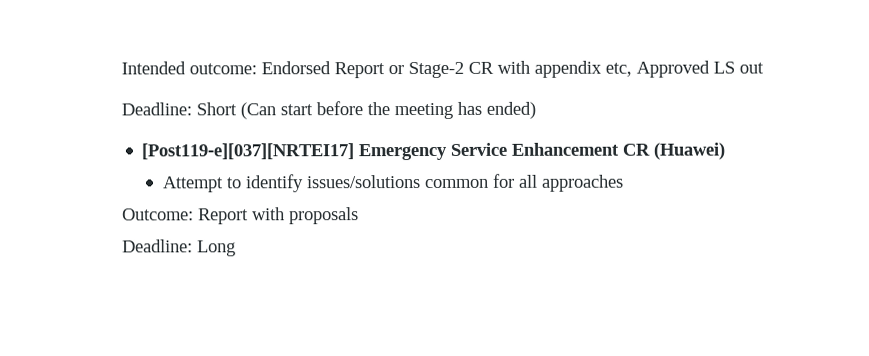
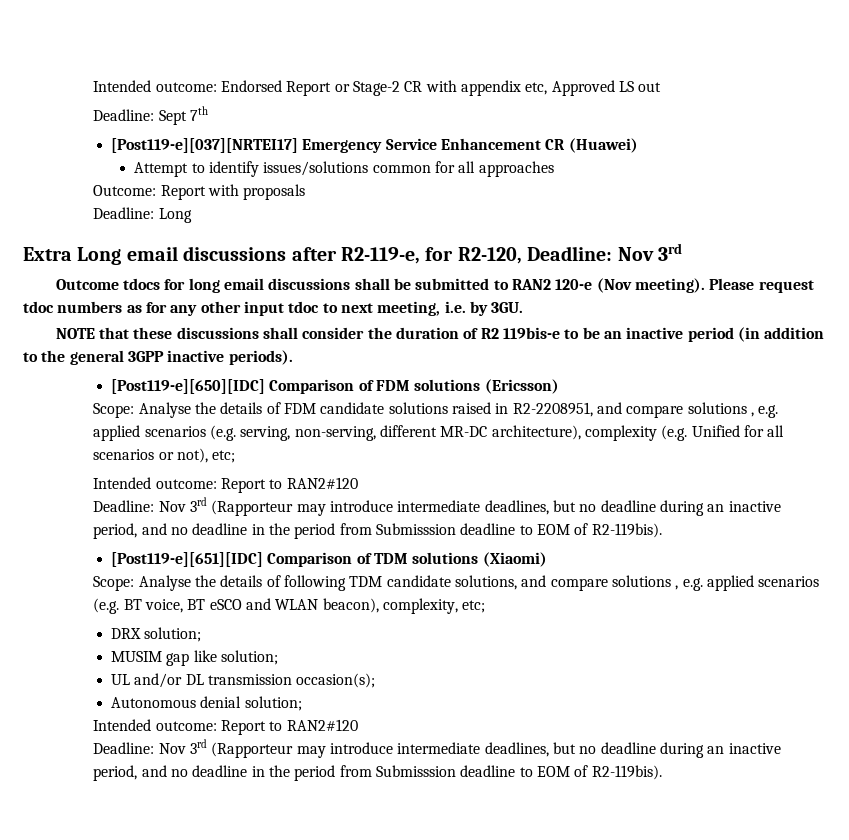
- Deadline: Short (Can start before the meeting has ended)
+ Deadline: Sept 7th
+ Extra Long email discussions after R2-119-e, for R2-120, Deadline: Nov 3rd
+ Outcome tdocs for long email discussions shall be submitted to RAN2 120-e (Nov meeting). Please request tdoc numbers as for any other input tdoc to next meeting, i.e. by 3GU.
+ NOTE that these discussions shall consider the duration of R2 119bis-e to be an inactive period (in addition to the general 3GPP inactive periods).
+ [Post119-e][650][IDC] Comparison of FDM solutions (Ericsson)
+ Scope: Analyse the details of FDM candidate solutions raised in R2-2208951, and compare solutions , e.g. applied scenarios (e.g. serving, non-serving, different MR-DC architecture), complexity (e.g. Unified for all scenarios or not), etc;
+ Intended outcome: Report to RAN2#120
+ Deadline: Nov 3rd (Rapporteur may introduce intermediate deadlines, but no deadline during an inactive period, and no deadline in the period from Submisssion deadline to EOM of R2-119bis).
+ [Post119-e][651][IDC] Comparison of TDM solutions (Xiaomi)
+ Scope: Analyse the details of following TDM candidate solutions, and compare solutions , e.g. applied scenarios (e.g. BT voice, BT eSCO and WLAN beacon), complexity, etc;
+ DRX solution;
+ MUSIM gap like solution;
+ UL and/or DL transmission occasion(s);
+ Autonomous denial solution;
+ Intended outcome: Report to RAN2#120
+ Deadline: Nov 3rd (Rapporteur may introduce intermediate deadlines, but no deadline during an inactive period, and no deadline in the period from Submisssion deadline to EOM of R2-119bis).

